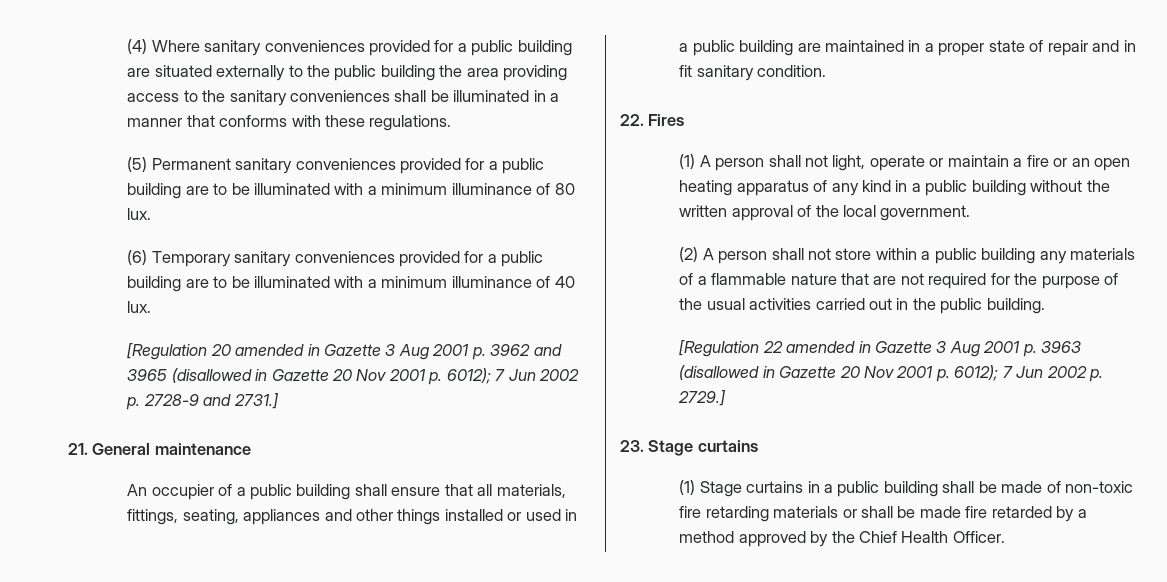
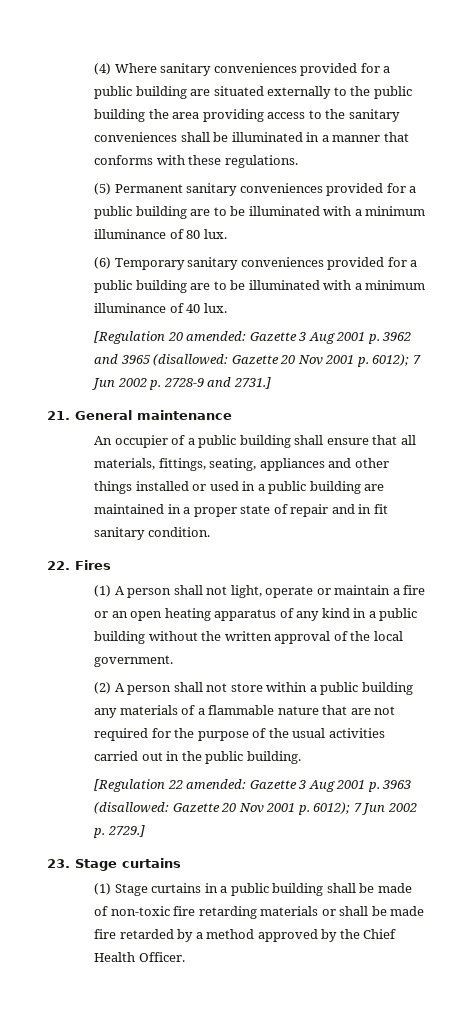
- [Regulation 20 amended in Gazette 3 Aug 2001 p. 3962 and 3965 (disallowed in Gazette 20 Nov 2001 p. 6012); 7 Jun 2002 p. 2728-9 and 2731.]
+ [Regulation 20 amended: Gazette 3 Aug 2001 p. 3962 and 3965 (disallowed: Gazette 20 Nov 2001 p. 6012); 7 Jun 2002 p. 2728-9 and 2731.]
- [Regulation 22 amended in Gazette 3 Aug 2001 p. 3963 (disallowed in Gazette 20 Nov 2001 p. 6012); 7 Jun 2002 p. 2729.]
+ [Regulation 22 amended: Gazette 3 Aug 2001 p. 3963 (disallowed: Gazette 20 Nov 2001 p. 6012); 7 Jun 2002 p. 2729.]

